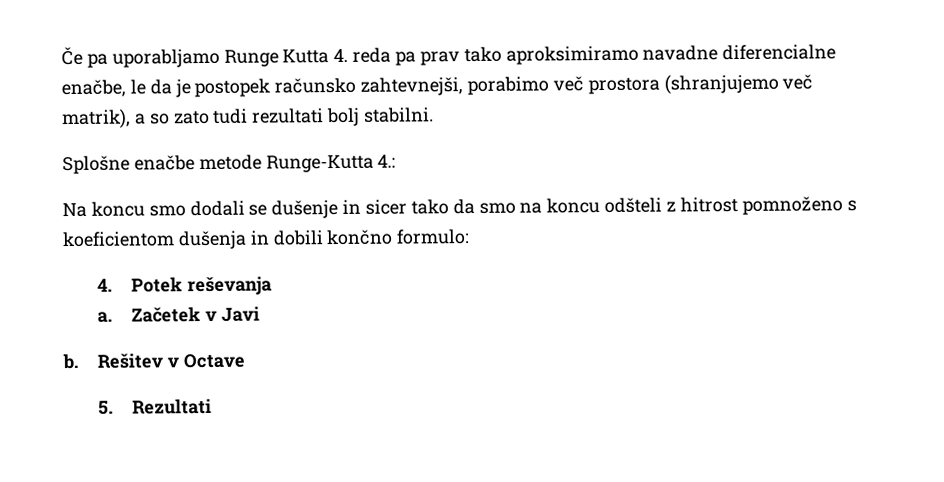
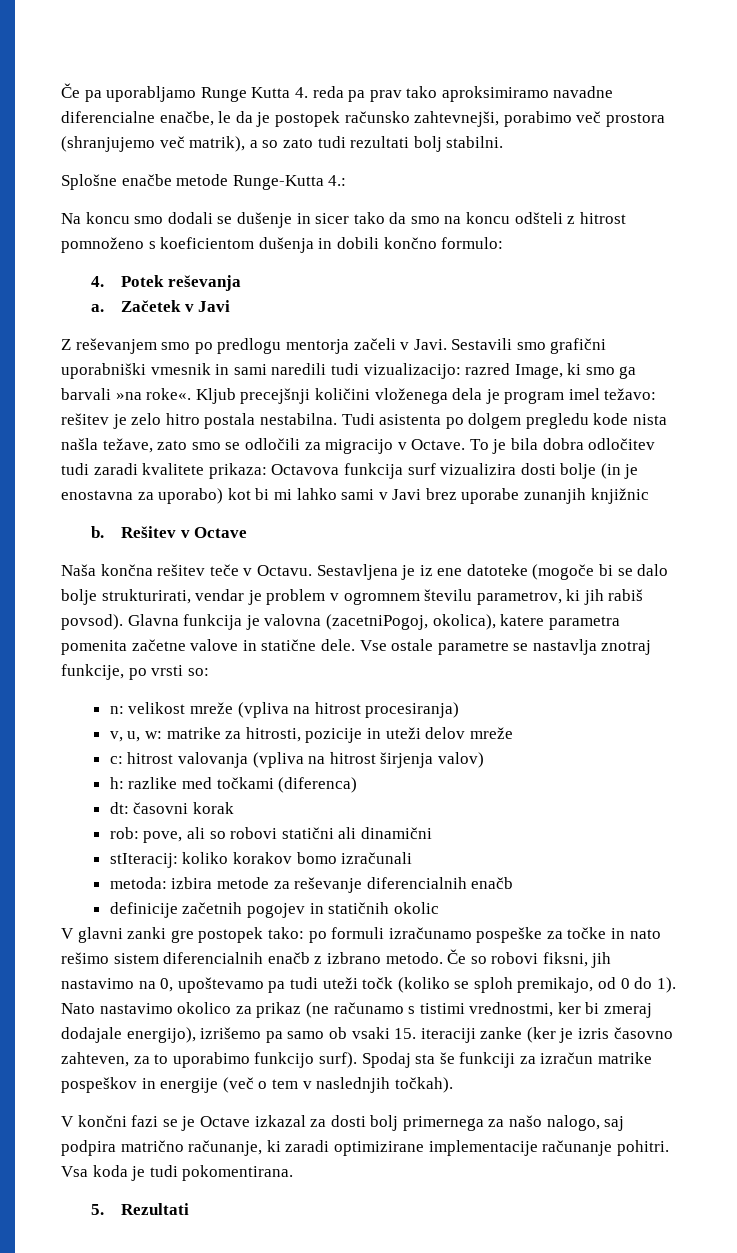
+ Z reševanjem smo po predlogu mentorja začeli v Javi. Sestavili smo grafični uporabniški vmesnik in sami naredili tudi vizualizacijo: razred Image, ki smo ga barvali »na roke«. Kljub precejšnji količini vloženega dela je program imel težavo: rešitev je zelo hitro postala nestabilna. Tudi asistenta po dolgem pregledu kode nista našla težave, zato smo se odločili za migracijo v Octave. To je bila dobra odločitev tudi zaradi kvalitete prikaza: Octavova funkcija surf vizualizira dosti bolje (in je enostavna za uporabo) kot bi mi lahko sami v Javi brez uporabe zunanjih knjižnic
  b. Rešitev v Octave
+ Naša končna rešitev teče v Octavu. Sestavljena je iz ene datoteke (mogoče bi se dalo bolje strukturirati, vendar je problem v ogromnem številu parametrov, ki jih rabiš povsod). Glavna funkcija je valovna (zacetniPogoj, okolica), katere parametra pomenita začetne valove in statične dele. Vse ostale parametre se nastavlja znotraj funkcije, po vrsti so:
+ n: velikost mreže (vpliva na hitrost procesiranja)
+ v, u, w: matrike za hitrosti, pozicije in uteži delov mreže
+ c: hitrost valovanja (vpliva na hitrost širjenja valov)
+ h: razlike med točkami (diferenca)
+ dt: časovni korak
+ rob: pove, ali so robovi statični ali dinamični
+ stIteracij: koliko korakov bomo izračunali
+ metoda: izbira metode za reševanje diferencialnih enačb
+ definicije začetnih pogojev in statičnih okolic
+ V glavni zanki gre postopek tako: po formuli izračunamo pospeške za točke in nato rešimo sistem diferencialnih enačb z izbrano metodo. Če so robovi fiksni, jih nastavimo na 0, upoštevamo pa tudi uteži točk (koliko se sploh premikajo, od 0 do 1). Nato nastavimo okolico za prikaz (ne računamo s tistimi vrednostmi, ker bi zmeraj dodajale energijo), izrišemo pa samo ob vsaki 15. iteraciji zanke (ker je izris časovno zahteven, za to uporabimo funkcijo surf). Spodaj sta še funkciji za izračun matrike pospeškov in energije (več o tem v naslednjih točkah).
+ V končni fazi se je Octave izkazal za dosti bolj primernega za našo nalogo, saj podpira matrično računanje, ki zaradi optimizirane implementacije računanje pohitri. Vsa koda je tudi pokomentirana.

